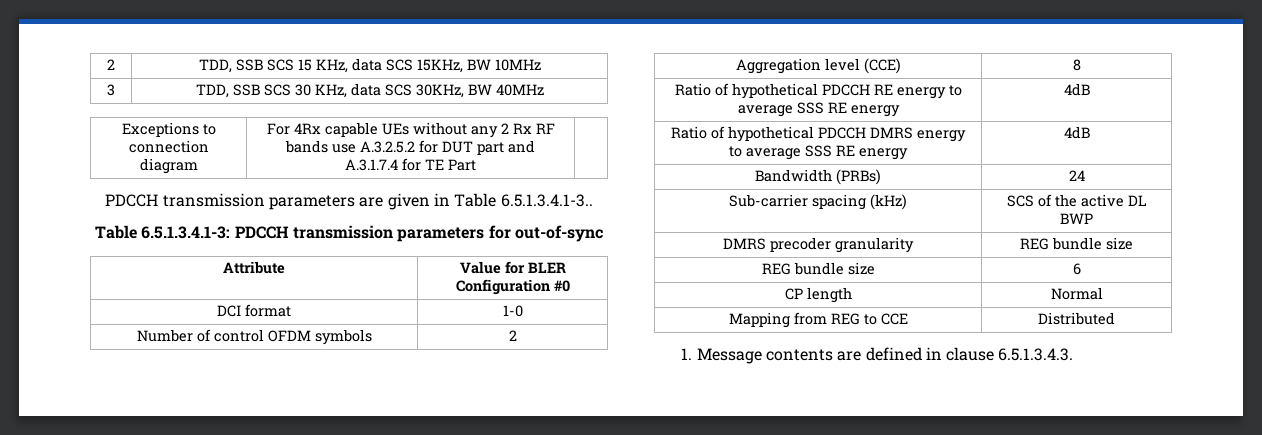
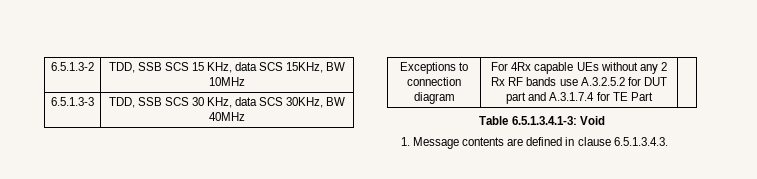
- 2 | TDD, SSB SCS 15 KHz, data SCS 15KHz, BW 10MHz
+ 6.5.1.3-2 | TDD, SSB SCS 15 KHz, data SCS 15KHz, BW 10MHz
- 3 | TDD, SSB SCS 30 KHz, data SCS 30KHz, BW 40MHz
+ 6.5.1.3-3 | TDD, SSB SCS 30 KHz, data SCS 30KHz, BW 40MHz
- PDCCH transmission parameters are given in Table 6.5.1.3.4.1-3..
- Table 6.5.1.3.4.1-3: PDCCH transmission parameters for out-of-sync
- Attribute | Value for BLER Configuration #0
- DCI format | 1-0
- Number of control OFDM symbols | 2
- Aggregation level (CCE) | 8
- Ratio of hypothetical PDCCH RE energy to average SSS RE energy | 4dB
- Ratio of hypothetical PDCCH DMRS energy to average SSS RE energy | 4dB
- Bandwidth (PRBs) | 24
- Sub-carrier spacing (kHz) | SCS of the active DL BWP
- DMRS precoder granularity | REG bundle size
- REG bundle size | 6
- CP length | Normal
- Mapping from REG to CCE | Distributed
+ Table 6.5.1.3.4.1-3: Void

